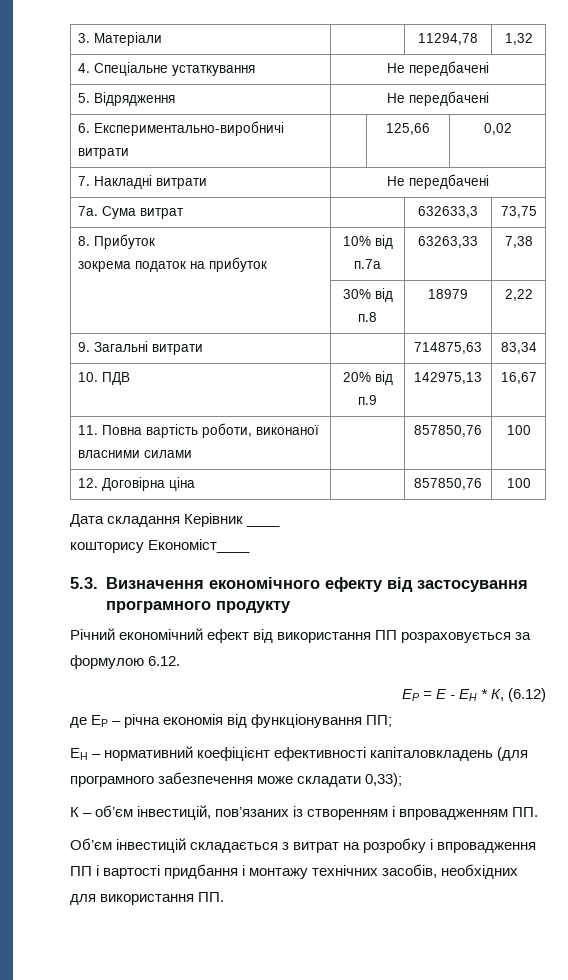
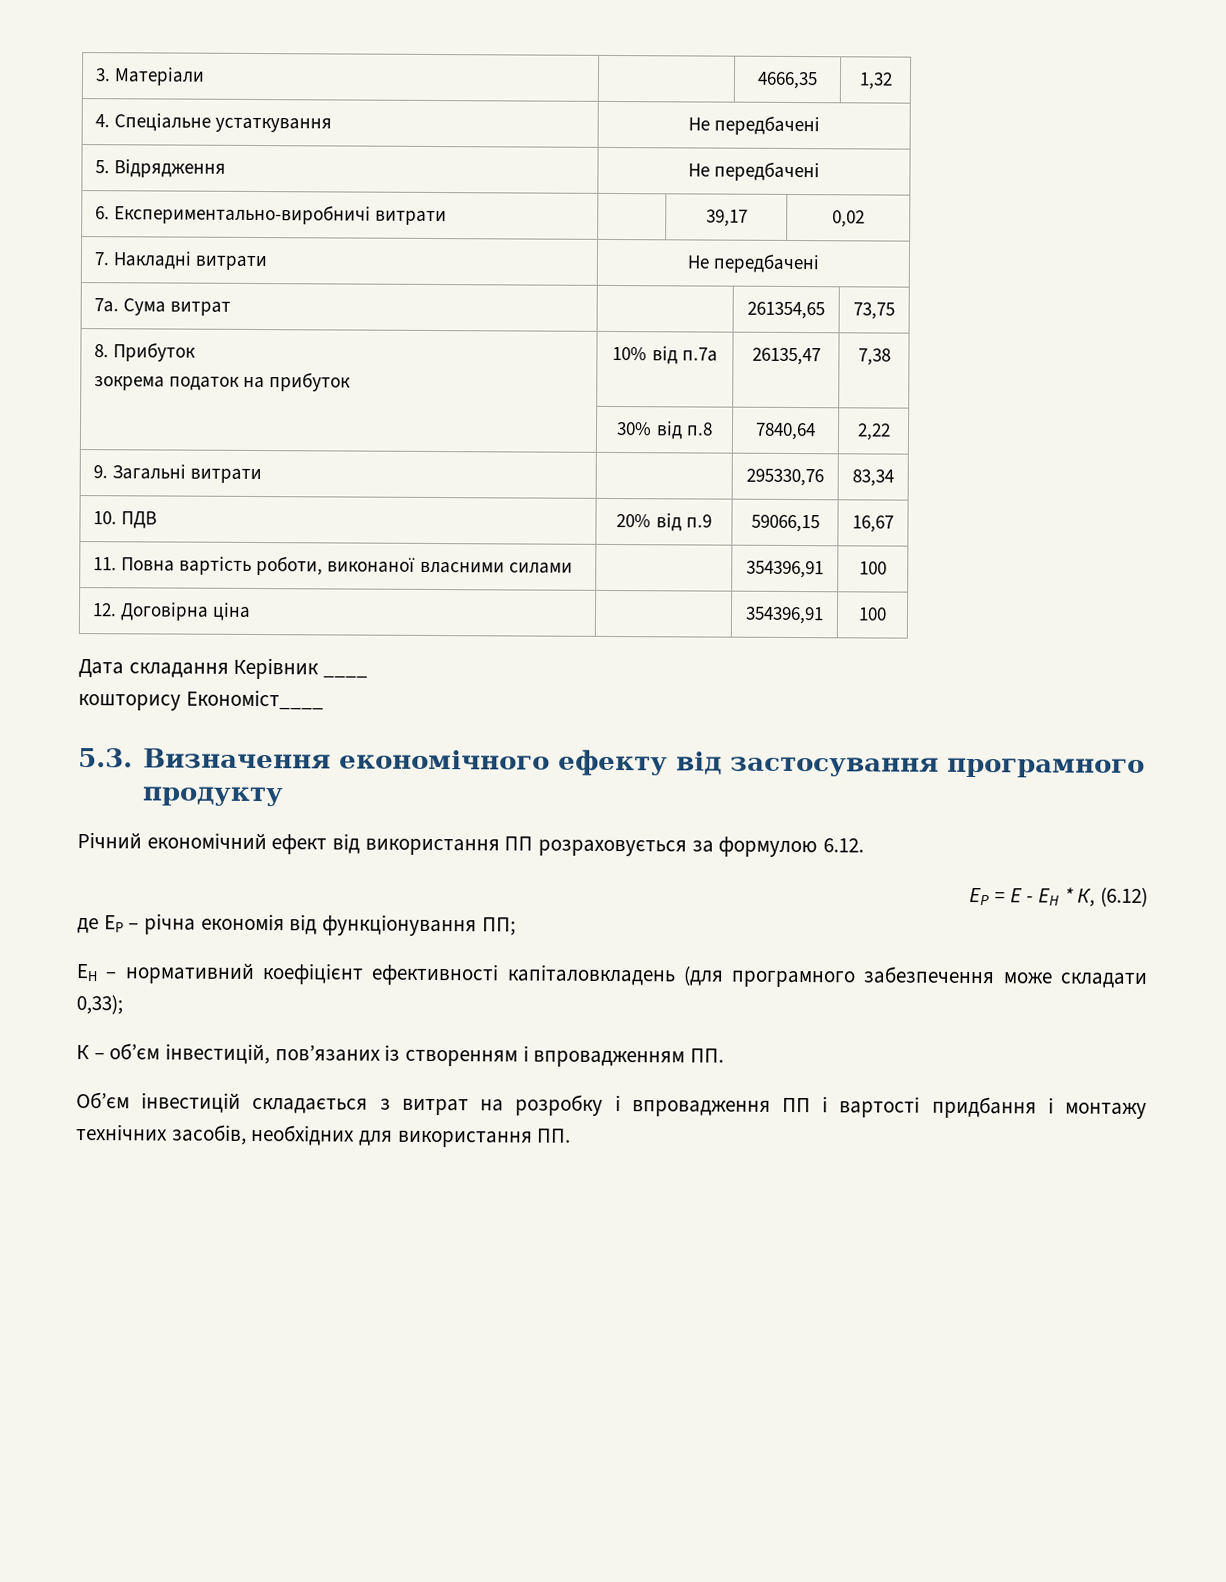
- 3. Матеріали | | 11294,78 | 1,32
+ 3. Матеріали | | 4666,35 | 1,32
- 6. Експериментально-виробничі витрати | | 125,66 | 0,02
+ 6. Експериментально-виробничі витрати | | 39,17 | 0,02
- 7а. Сума витрат | | 632633,3 | 73,75
+ 7а. Сума витрат | | 261354,65 | 73,75
  8. Прибуток
- зокрема податок на прибуток | 10% від п.7а | 63263,33 | 7,38
+ зокрема податок на прибуток | 10% від п.7а | 26135,47 | 7,38
- | 30% від п.8 | 18979 | 2,22
+ | 30% від п.8 | 7840,64 | 2,22
- 9. Загальні витрати | | 714875,63 | 83,34
+ 9. Загальні витрати | | 295330,76 | 83,34
- 10. ПДВ | 20% від п.9 | 142975,13 | 16,67
+ 10. ПДВ | 20% від п.9 | 59066,15 | 16,67
- 11. Повна вартість роботи, виконаної власними силами | | 857850,76 | 100
+ 11. Повна вартість роботи, виконаної власними силами | | 354396,91 | 100
- 12. Договірна ціна | | 857850,76 | 100
+ 12. Договірна ціна | | 354396,91 | 100

